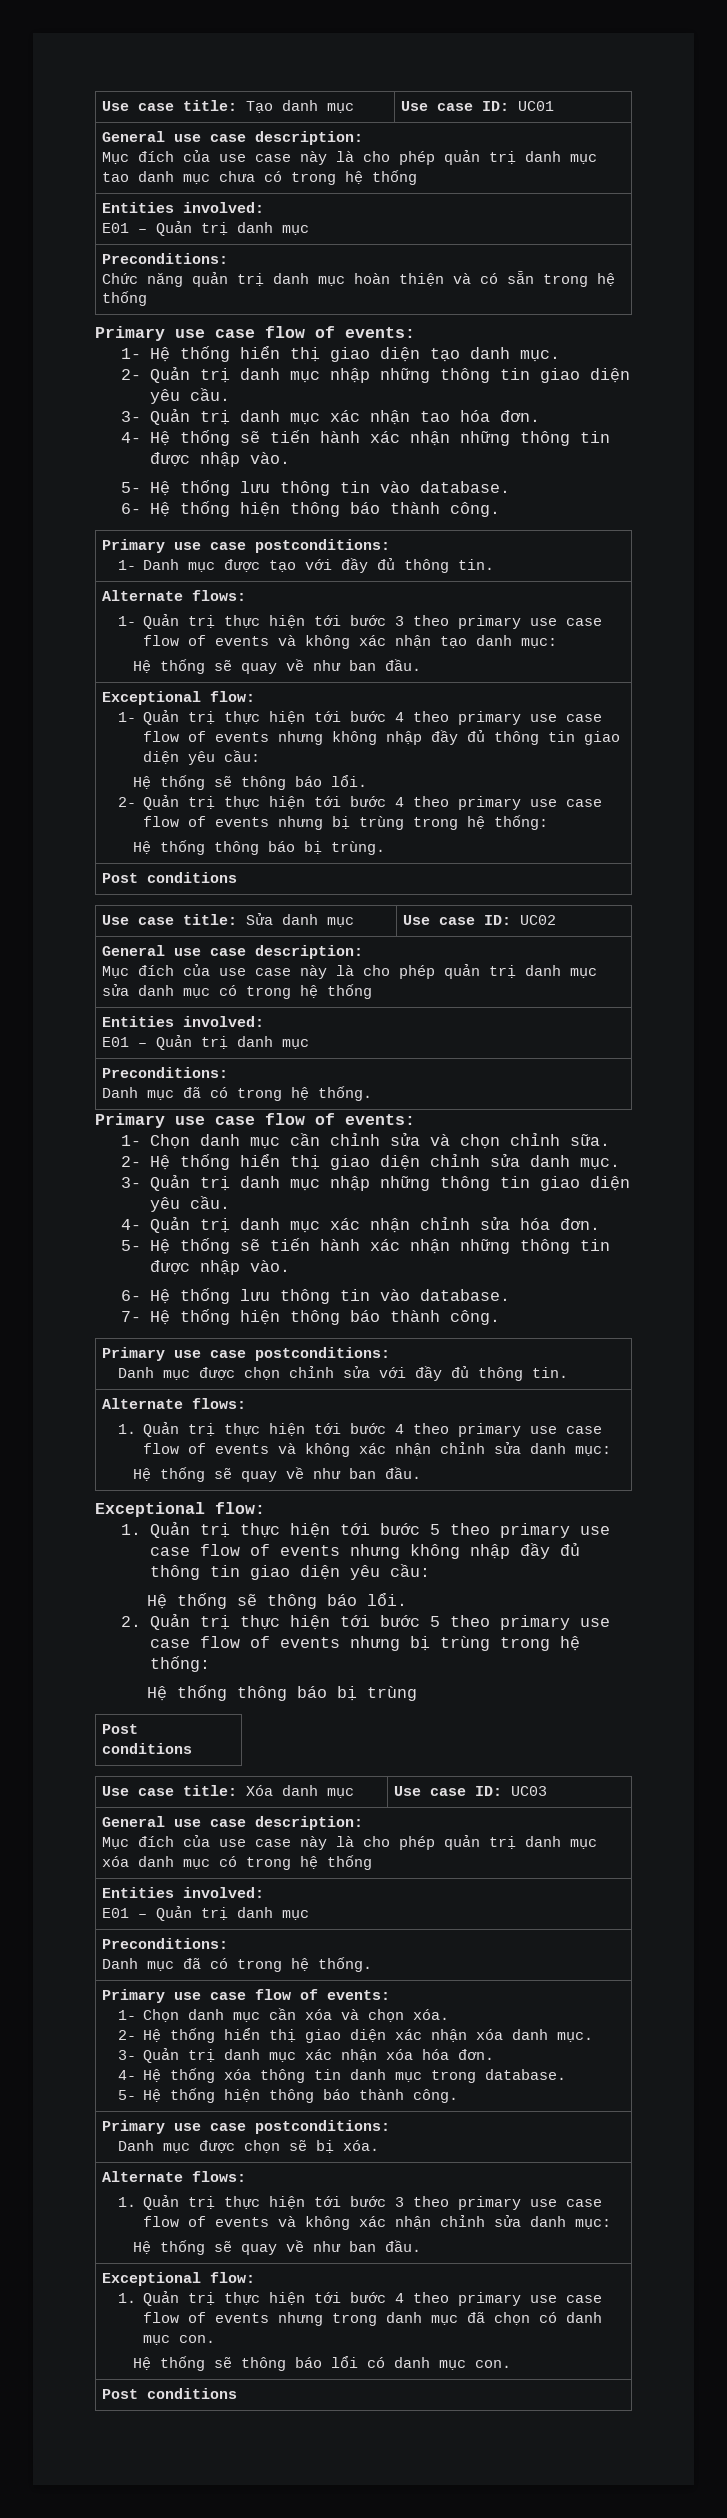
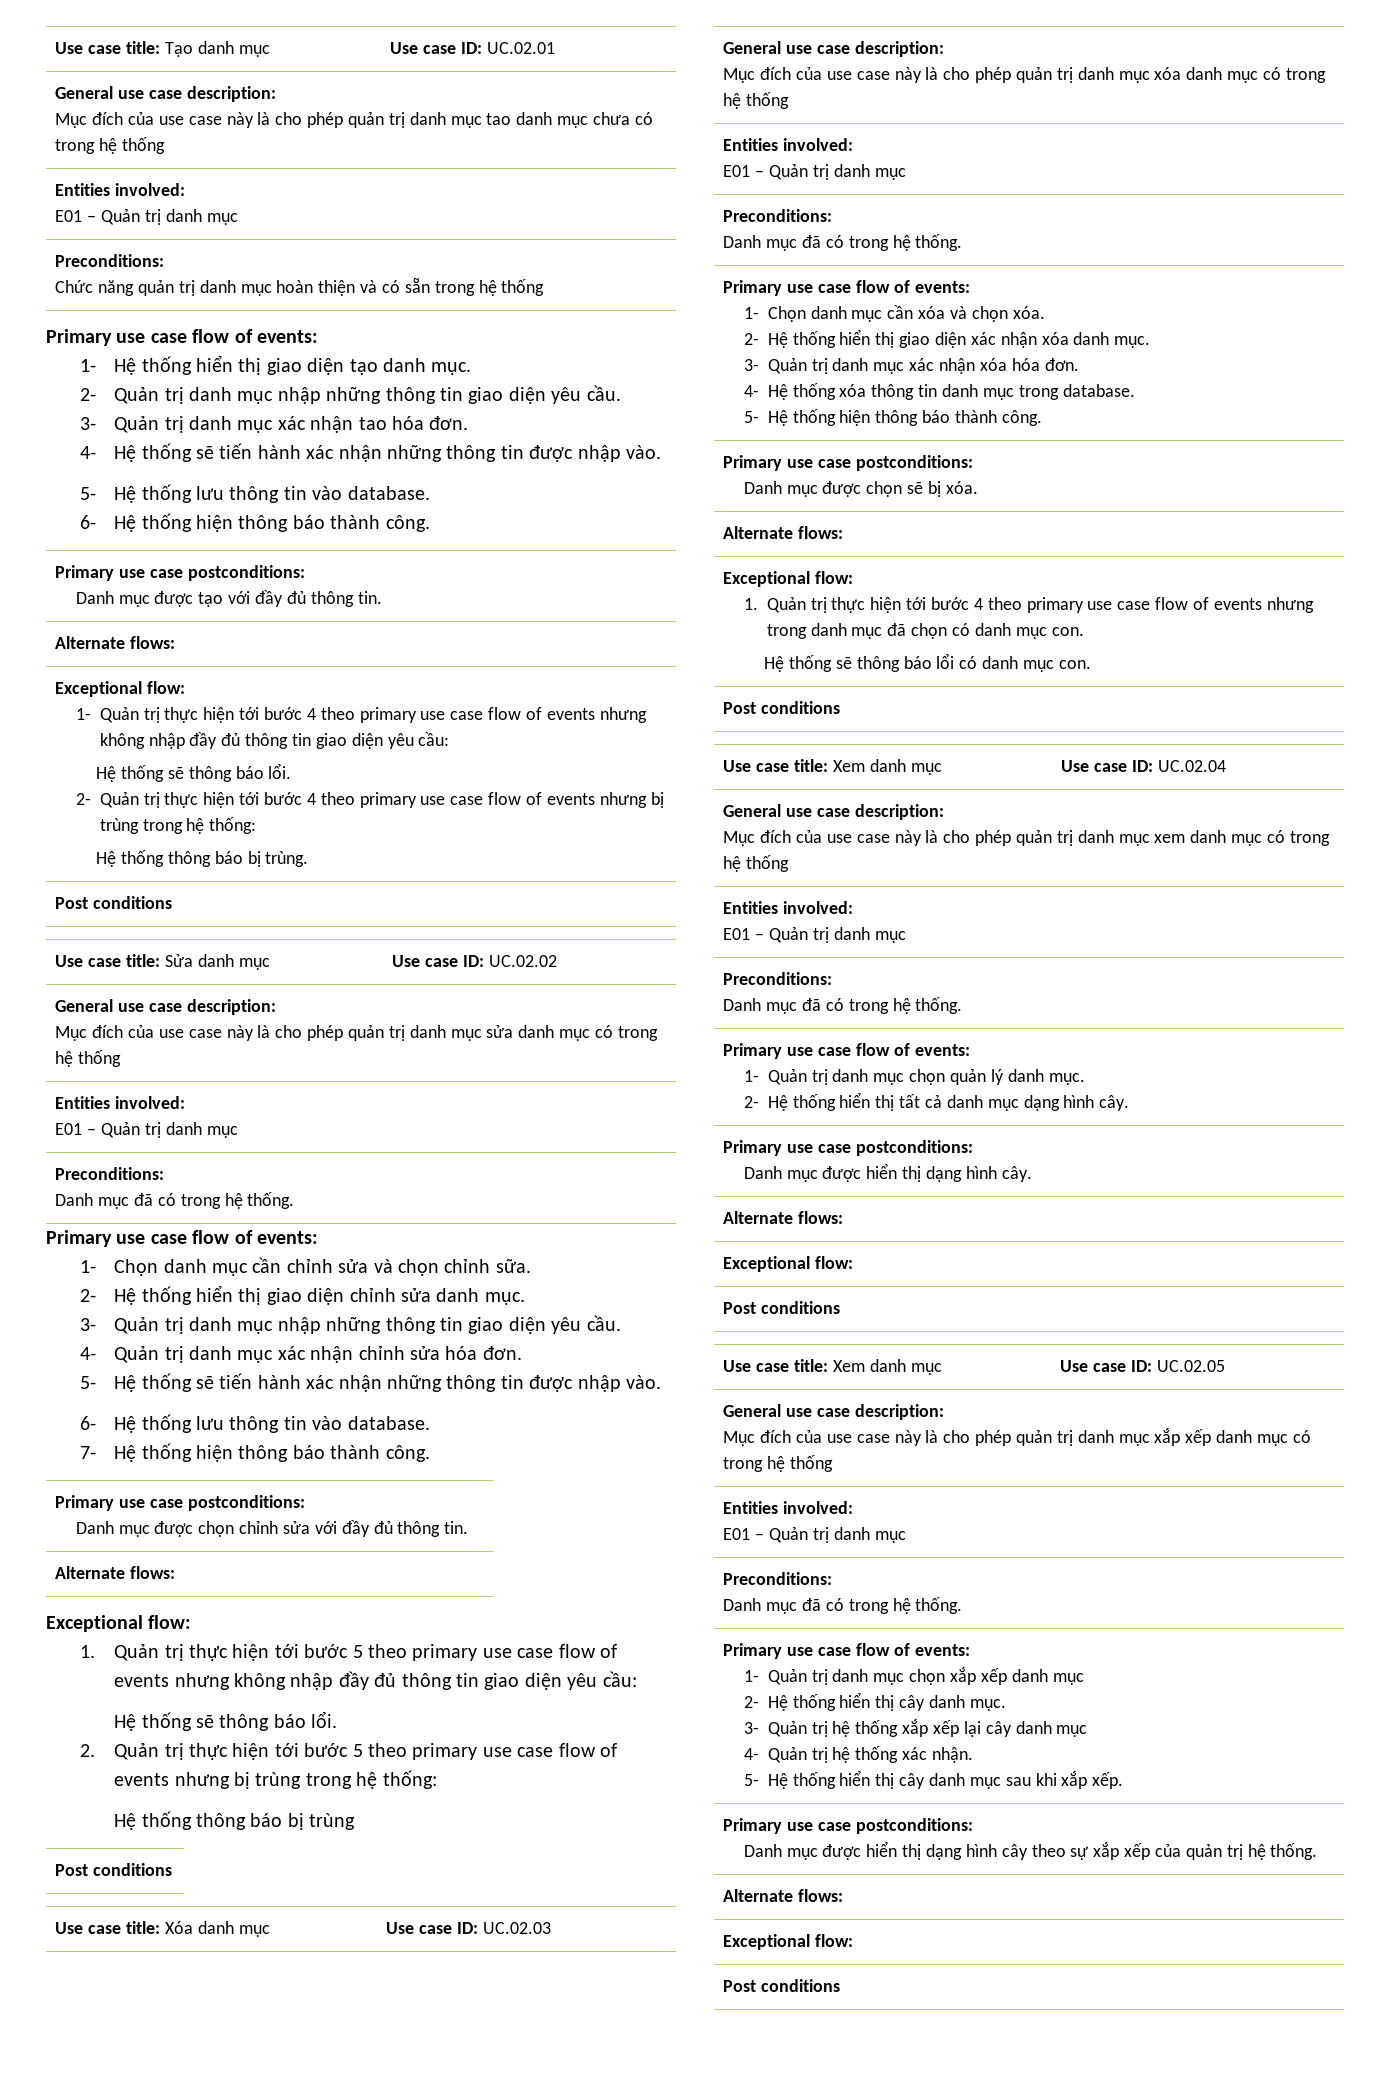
- Use case title: Tạo danh mục | Use case ID: UC01
+ Use case title: Tạo danh mục | Use case ID: UC.02.01
  6- Hệ thống hiện thông báo thành công.
  Primary use case postconditions:
- 1- Danh mục được tạo với đầy đủ thông tin.
+ Danh mục được tạo với đầy đủ thông tin.
  Alternate flows:
- 1- Quản trị thực hiện tới bước 3 theo primary use case flow of events và không xác nhận tạo danh mục:
- Hệ thống sẽ quay về như ban đầu.
- Use case title: Sửa danh mục | Use case ID: UC02
+ Use case title: Sửa danh mục | Use case ID: UC.02.02
  7- Hệ thống hiện thông báo thành công.
  Primary use case postconditions:
  Danh mục được chọn chỉnh sửa với đầy đủ thông tin.
  Alternate flows:
- 1. Quản trị thực hiện tới bước 4 theo primary use case flow of events và không xác nhận chỉnh sửa danh mục:
- Hệ thống sẽ quay về như ban đầu.
- Use case title: Xóa danh mục | Use case ID: UC03
+ Use case title: Xóa danh mục | Use case ID: UC.02.03
  5- Hệ thống hiện thông báo thành công.
  Primary use case postconditions:
  Danh mục được chọn sẽ bị xóa.
  Alternate flows:
- 1. Quản trị thực hiện tới bước 3 theo primary use case flow of events và không xác nhận chỉnh sửa danh mục:
- Hệ thống sẽ quay về như ban đầu.
+ Use case title: Xem danh mục | Use case ID: UC.02.04
+ General use case description:
+ Mục đích của use case này là cho phép quản trị danh mục xem danh mục có trong hệ thống
+ Entities involved:
+ E01 – Quản trị danh mục
+ Preconditions:
+ Danh mục đã có trong hệ thống.
+ Primary use case flow of events:
+ 1- Quản trị danh mục chọn quản lý danh mục.
+ 2- Hệ thống hiển thị tất cả danh mục dạng hình cây.
+ Primary use case postconditions:
+ Danh mục được hiển thị dạng hình cây.
+ Alternate flows:
+ Exceptional flow:
+ Post conditions
+ Use case title: Xem danh mục | Use case ID: UC.02.05
+ General use case description:
+ Mục đích của use case này là cho phép quản trị danh mục xắp xếp danh mục có trong hệ thống
+ Entities involved:
+ E01 – Quản trị danh mục
+ Preconditions:
+ Danh mục đã có trong hệ thống.
+ Primary use case flow of events:
+ 1- Quản trị danh mục chọn xắp xếp danh mục
+ 2- Hệ thống hiển thị cây danh mục.
+ 3- Quản trị hệ thống xắp xếp lại cây danh mục
+ 4- Quản trị hệ thống xác nhận.
+ 5- Hệ thống hiển thị cây danh mục sau khi xắp xếp.
+ Primary use case postconditions:
+ Danh mục được hiển thị dạng hình cây theo sự xắp xếp của quản trị hệ thống.
+ Alternate flows:
+ Exceptional flow:
+ Post conditions

